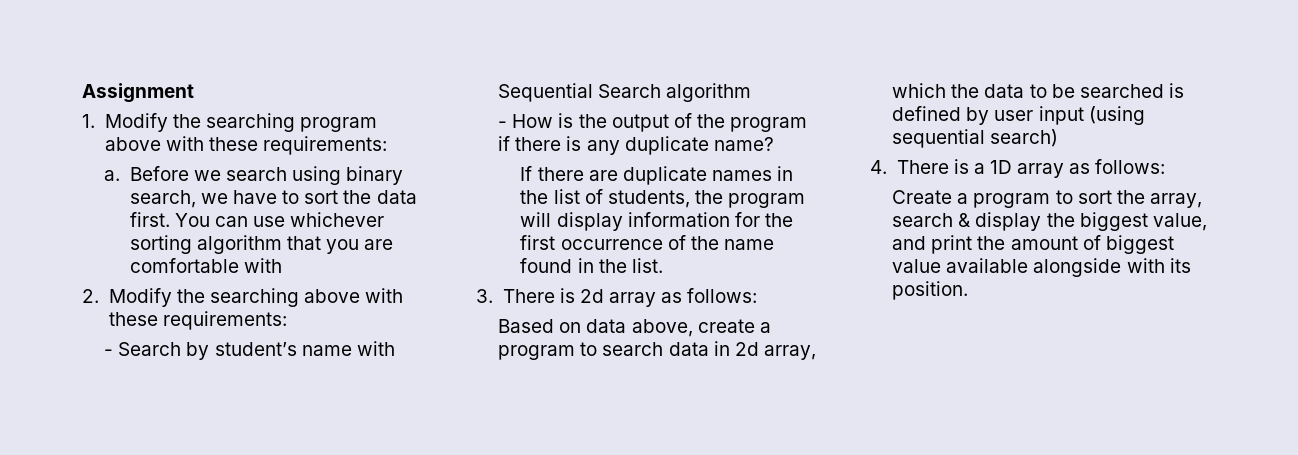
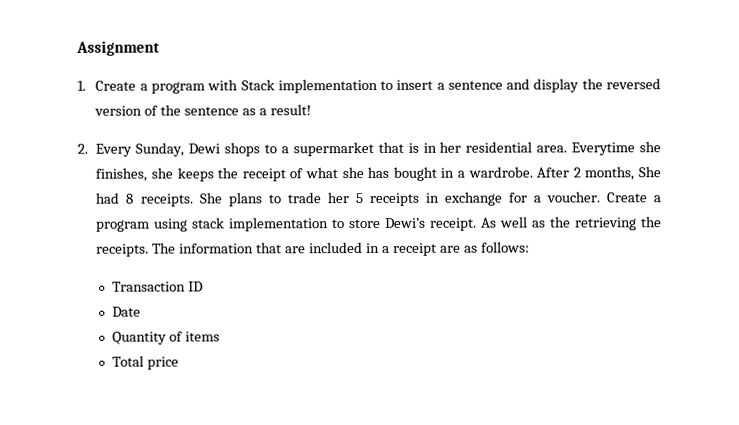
- 1. Modify the searching program above with these requirements:
- a. Before we search using binary search, we have to sort the data first. You can use whichever sorting algorithm that you are comfortable with
- 2. Modify the searching above with these requirements:
- - Search by student’s name with Sequential Search algorithm
- - How is the output of the program if there is any duplicate name?
- If there are duplicate names in the list of students, the program will display information for the first occurrence of the name found in the list.
- 3. There is 2d array as follows:
- Based on data above, create a program to search data in 2d array, which the data to be searched is defined by user input (using sequential search)
- 4. There is a 1D array as follows:
- Create a program to sort the array, search & display the biggest value, and print the amount of biggest value available alongside with its position.
+ 1. Create a program with Stack implementation to insert a sentence and display the reversed version of the sentence as a result!
+ 2. Every Sunday, Dewi shops to a supermarket that is in her residential area. Everytime she finishes, she keeps the receipt of what she has bought in a wardrobe. After 2 months, She had 8 receipts. She plans to trade her 5 receipts in exchange for a voucher. Create a program using stack implementation to store Dewi’s receipt. As well as the retrieving the receipts. The information that are included in a receipt are as follows:
+ Transaction ID
+ Date
+ Quantity of items
+ Total price

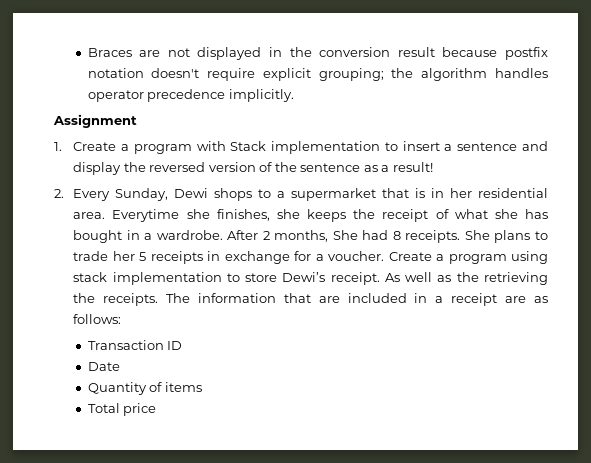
+ Braces are not displayed in the conversion result because postfix notation doesn't require explicit grouping; the algorithm handles operator precedence implicitly.

